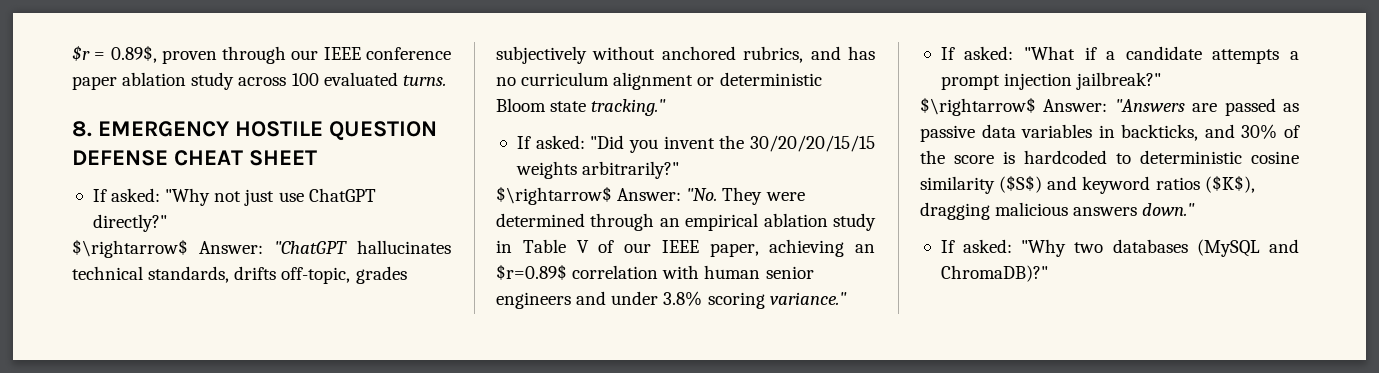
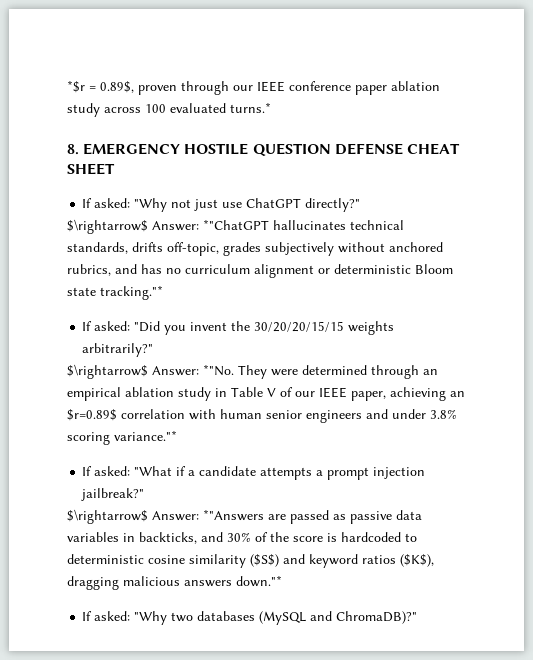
- $r = 0.89$, proven through our IEEE conference paper ablation study across 100 evaluated turns.
+ *$r = 0.89$, proven through our IEEE conference paper ablation study across 100 evaluated turns.*
- $\rightarrow$ Answer: "ChatGPT hallucinates technical standards, drifts off-topic, grades subjectively without anchored rubrics, and has no curriculum alignment or deterministic Bloom state tracking."
+ $\rightarrow$ Answer: *"ChatGPT hallucinates technical standards, drifts off-topic, grades subjectively without anchored rubrics, and has no curriculum alignment or deterministic Bloom state tracking."*
- $\rightarrow$ Answer: "No. They were determined through an empirical ablation study in Table V of our IEEE paper, achieving an $r=0.89$ correlation with human senior engineers and under 3.8% scoring variance."
+ $\rightarrow$ Answer: *"No. They were determined through an empirical ablation study in Table V of our IEEE paper, achieving an $r=0.89$ correlation with human senior engineers and under 3.8% scoring variance."*
- $\rightarrow$ Answer: "Answers are passed as passive data variables in backticks, and 30% of the score is hardcoded to deterministic cosine similarity ($S$) and keyword ratios ($K$), dragging malicious answers down."
+ $\rightarrow$ Answer: *"Answers are passed as passive data variables in backticks, and 30% of the score is hardcoded to deterministic cosine similarity ($S$) and keyword ratios ($K$), dragging malicious answers down."*

